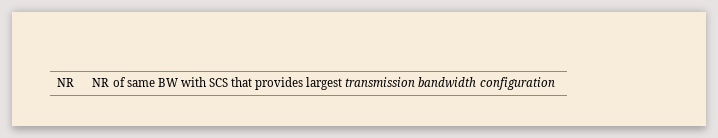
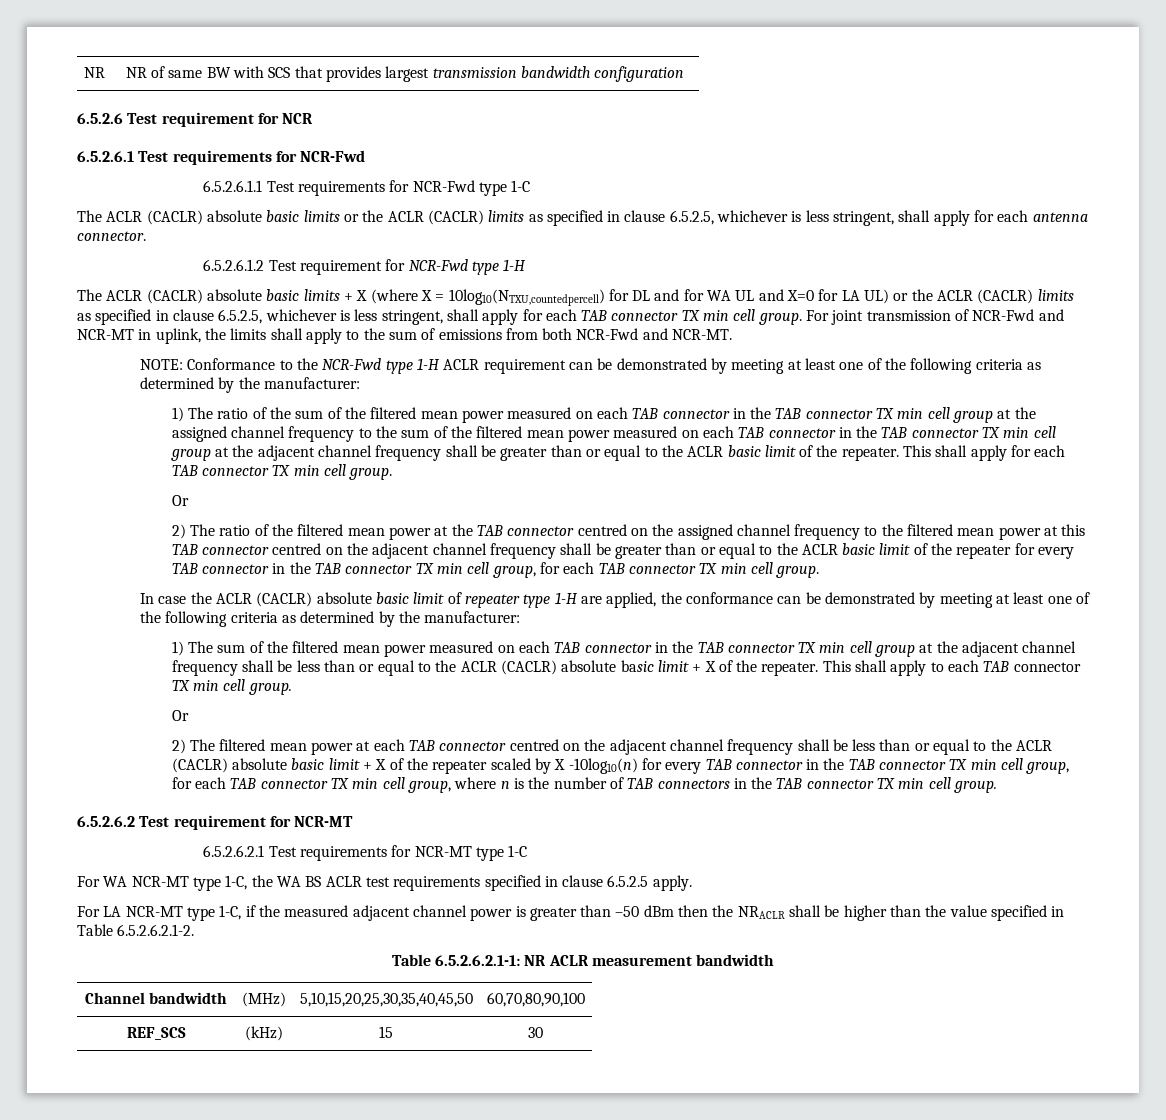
+ 6.5.2.6 Test requirement for NCR
+ 6.5.2.6.1 Test requirements for NCR-Fwd
+ 6.5.2.6.1.1 Test requirements for NCR-Fwd type 1-C
+ The ACLR (CACLR) absolute basic limits or the ACLR (CACLR) limits as specified in clause 6.5.2.5, whichever is less stringent, shall apply for each antenna connector.
+ 6.5.2.6.1.2 Test requirement for NCR-Fwd type 1-H
+ The ACLR (CACLR) absolute basic limits + X (where X = 10log10(NTXU,countedpercell) for DL and for WA UL and X=0 for LA UL) or the ACLR (CACLR) limits as specified in clause 6.5.2.5, whichever is less stringent, shall apply for each TAB connector TX min cell group. For joint transmission of NCR-Fwd and NCR-MT in uplink, the limits shall apply to the sum of emissions from both NCR-Fwd and NCR-MT.
+ NOTE: Conformance to the NCR-Fwd type 1-H ACLR requirement can be demonstrated by meeting at least one of the following criteria as determined by the manufacturer:
+ 1) The ratio of the sum of the filtered mean power measured on each TAB connector in the TAB connector TX min cell group at the assigned channel frequency to the sum of the filtered mean power measured on each TAB connector in the TAB connector TX min cell group at the adjacent channel frequency shall be greater than or equal to the ACLR basic limit of the repeater. This shall apply for each TAB connector TX min cell group.
+ Or
+ 2) The ratio of the filtered mean power at the TAB connector centred on the assigned channel frequency to the filtered mean power at this TAB connector centred on the adjacent channel frequency shall be greater than or equal to the ACLR basic limit of the repeater for every TAB connector in the TAB connector TX min cell group, for each TAB connector TX min cell group.
+ In case the ACLR (CACLR) absolute basic limit of repeater type 1-H are applied, the conformance can be demonstrated by meeting at least one of the following criteria as determined by the manufacturer:
+ 1) The sum of the filtered mean power measured on each TAB connector in the TAB connector TX min cell group at the adjacent channel frequency shall be less than or equal to the ACLR (CACLR) absolute basic limit + X of the repeater. This shall apply to each TAB connector TX min cell group.
+ Or
+ 2) The filtered mean power at each TAB connector centred on the adjacent channel frequency shall be less than or equal to the ACLR (CACLR) absolute basic limit + X of the repeater scaled by X -10log10(n) for every TAB connector in the TAB connector TX min cell group, for each TAB connector TX min cell group, where n is the number of TAB connectors in the TAB connector TX min cell group.
+ 6.5.2.6.2 Test requirement for NCR-MT
+ 6.5.2.6.2.1 Test requirements for NCR-MT type 1-C
+ For WA NCR-MT type 1-C, the WA BS ACLR test requirements specified in clause 6.5.2.5 apply.
+ For LA NCR-MT type 1-C, if the measured adjacent channel power is greater than –50 dBm then the NRACLR shall be higher than the value specified in Table 6.5.2.6.2.1-2.
+ Table 6.5.2.6.2.1-1: NR ACLR measurement bandwidth
+ Channel bandwidth | (MHz) | 5,10,15,20,25,30,35,40,45,50 | 60,70,80,90,100
+ REF_SCS | (kHz) | 15 | 30

